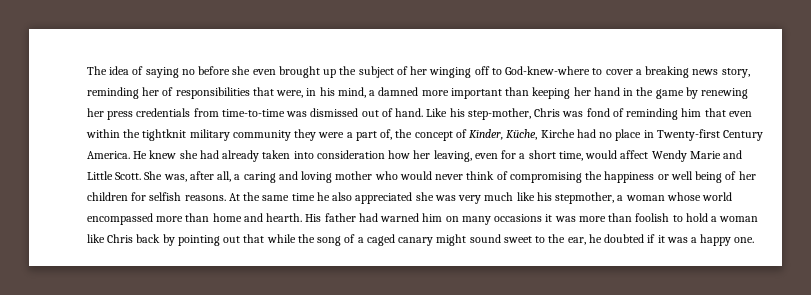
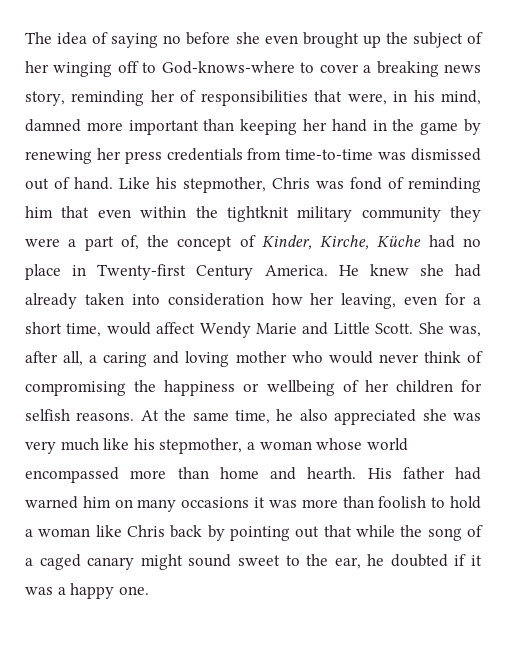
- The idea of saying no before she even brought up the subject of her winging off to God-knew-where to cover a breaking news story, reminding her of responsibilities that were, in his mind, a damned more important than keeping her hand in the game by renewing her press credentials from time-to-time was dismissed out of hand.
+ The idea of saying no before she even brought up the subject of her winging off to God-knows-where to cover a breaking news story, reminding her of responsibilities that were, in his mind, damned more important than keeping her hand in the game by renewing her press credentials from time-to-time was dismissed out of hand.
- Like his step-mother, Chris was fond of reminding him that even within the tightknit military community they were a part of, the concept of Kinder, Küche, Kirche had no place in Twenty-first Century America.
+ Like his stepmother, Chris was fond of reminding him that even within the tightknit military community they were a part of, the concept of Kinder, Kirche, Küche had no place in Twenty-first Century America.
- She was, after all, a caring and loving mother who would never think of compromising the happiness or well being of her children for selfish reasons.
+ She was, after all, a caring and loving mother who would never think of compromising the happiness or wellbeing of her children for selfish reasons.
- At the same time he also appreciated she was very much like his stepmother, a woman whose world encompassed more than home and hearth.
+ At the same time, he also appreciated she was very much like his stepmother, a woman whose world encompassed more than home and hearth.

